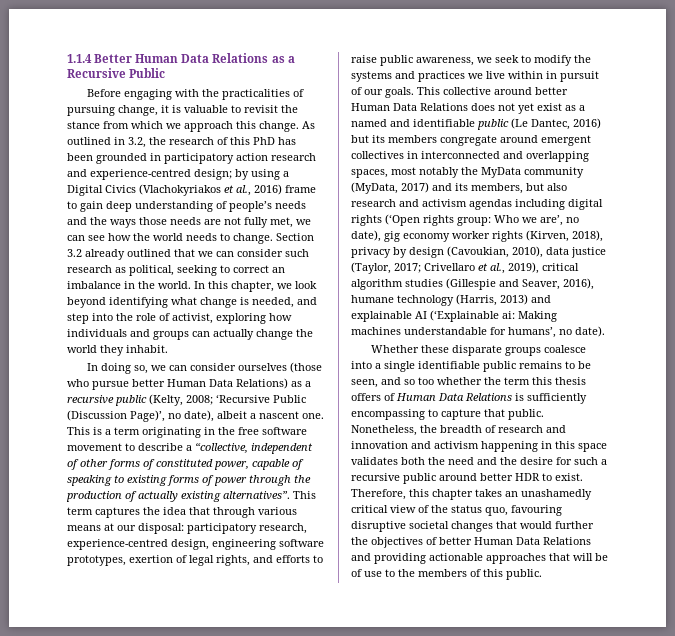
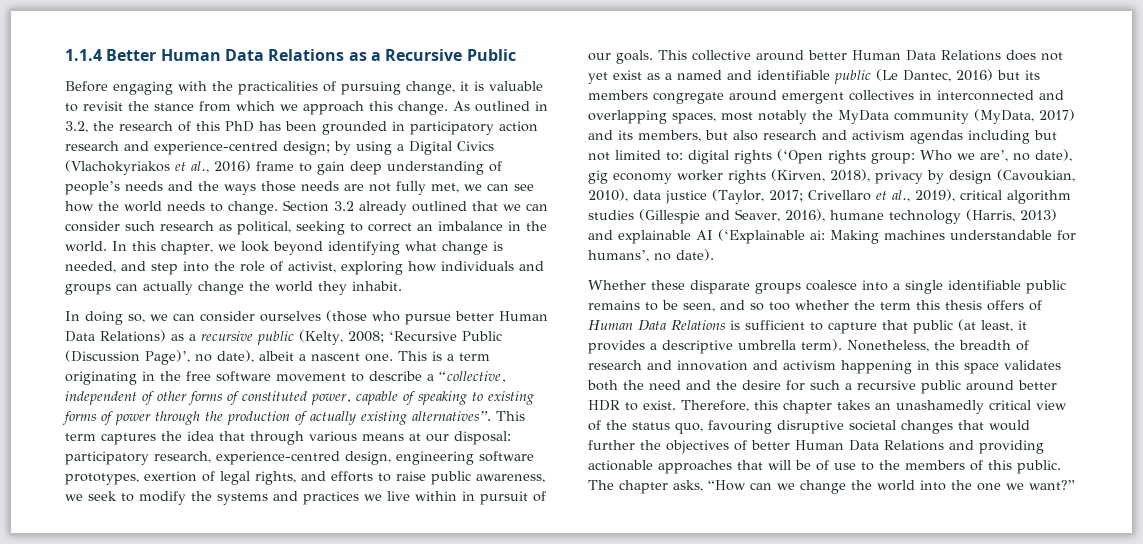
- This collective around better Human Data Relations does not yet exist as a named and identifiable public (Le Dantec, 2016) but its members congregate around emergent collectives in interconnected and overlapping spaces, most notably the MyData community (MyData, 2017) and its members, but also research and activism agendas including digital rights (‘Open rights group:
+ This collective around better Human Data Relations does not yet exist as a named and identifiable public (Le Dantec, 2016) but its members congregate around emergent collectives in interconnected and overlapping spaces, most notably the MyData community (MyData, 2017) and its members, but also research and activism agendas including but not limited to: digital rights (‘Open rights group:
- Whether these disparate groups coalesce into a single identifiable public remains to be seen, and so too whether the term this thesis offers of Human Data Relations is sufficiently encompassing to capture that public.
+ Whether these disparate groups coalesce into a single identifiable public remains to be seen, and so too whether the term this thesis offers of Human Data Relations is sufficient to capture that public (at least, it provides a descriptive umbrella term).
+ The chapter asks, “How can we change the world into the one we want?”

